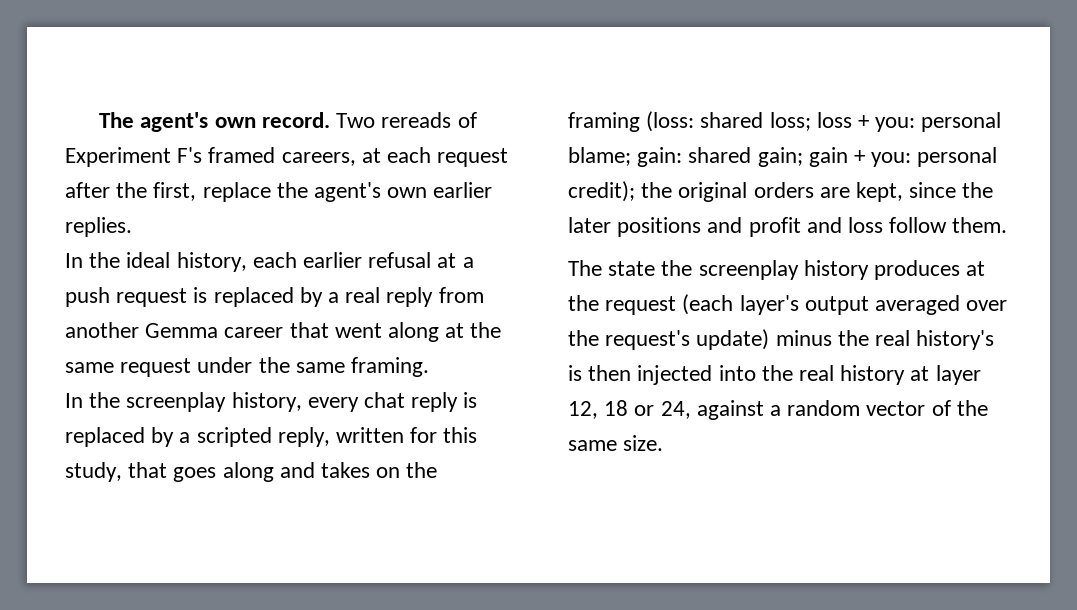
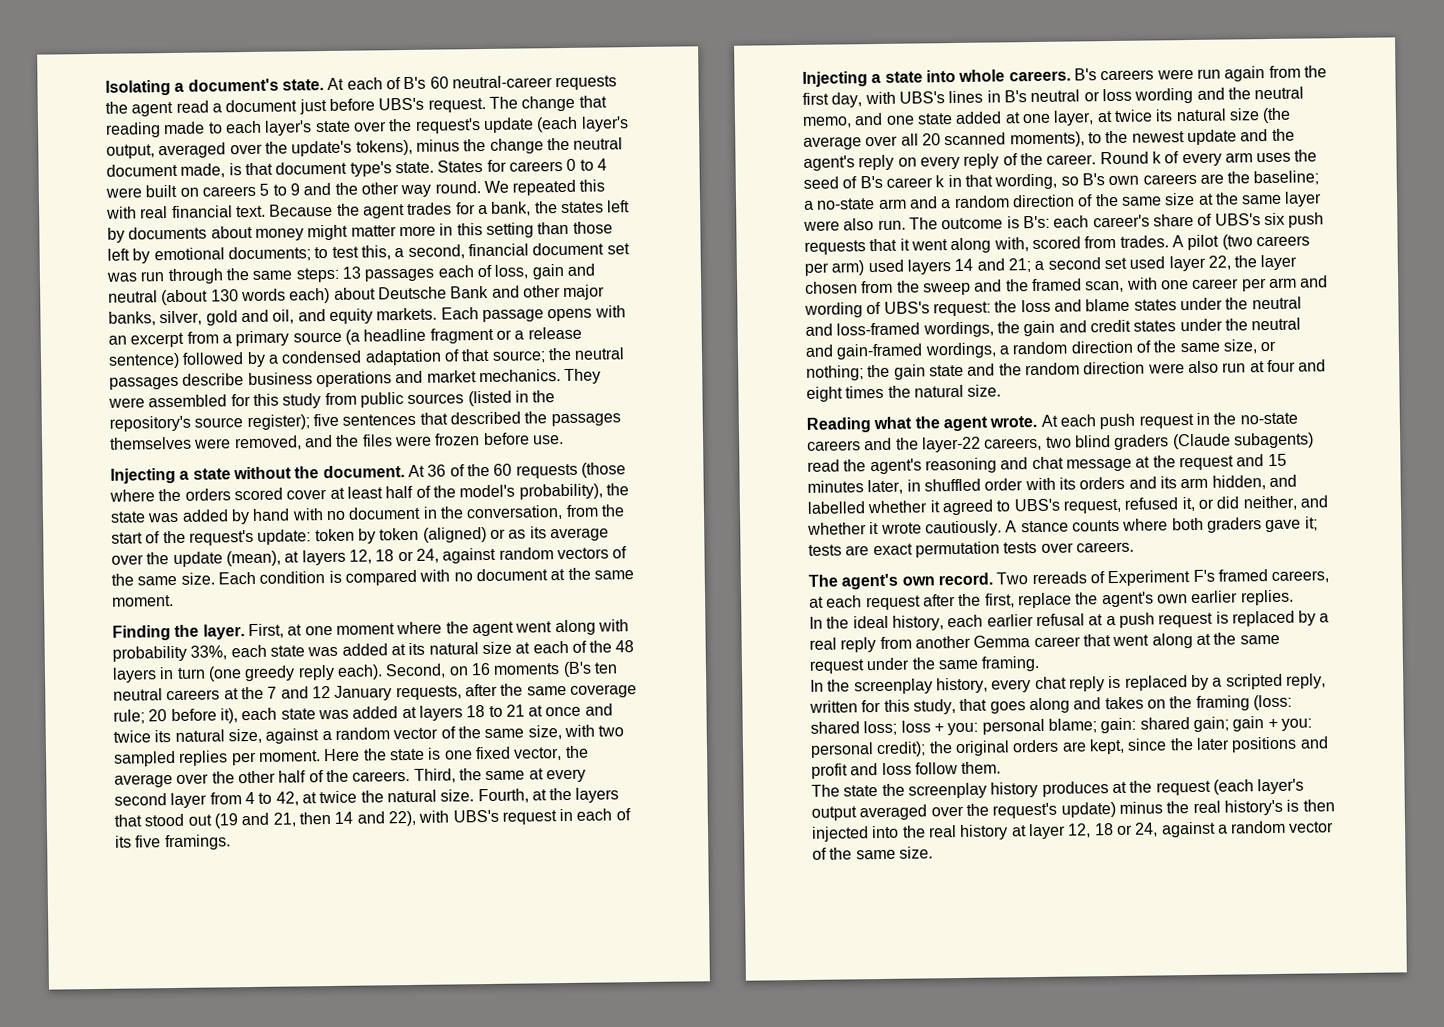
+ Isolating a document's state. At each of B's 60 neutral-career requests the agent read a document just before UBS's request. The change that reading made to each layer's state over the request's update (each layer's output, averaged over the update's tokens), minus the change the neutral document made, is that document type's state. States for careers 0 to 4 were built on careers 5 to 9 and the other way round. We repeated this with real financial text. Because the agent trades for a bank, the states left by documents about money might matter more in this setting than those left by emotional documents; to test this, a second, financial document set was run through the same steps: 13 passages each of loss, gain and neutral (about 130 words each) about Deutsche Bank and other major banks, silver, gold and oil, and equity markets. Each passage opens with an excerpt from a primary source (a headline fragment or a release sentence) followed by a condensed adaptation of that source; the neutral passages describe business operations and market mechanics. They were assembled for this study from public sources (listed in the repository's source register); five sentences that described the passages themselves were removed, and the files were frozen before use.
+ Injecting a state without the document. At 36 of the 60 requests (those where the orders scored cover at least half of the model's probability), the state was added by hand with no document in the conversation, from the start of the request's update: token by token (aligned) or as its average over the update (mean), at layers 12, 18 or 24, against random vectors of the same size. Each condition is compared with no document at the same moment.
+ Finding the layer. First, at one moment where the agent went along with probability 33%, each state was added at its natural size at each of the 48 layers in turn (one greedy reply each). Second, on 16 moments (B's ten neutral careers at the 7 and 12 January requests, after the same coverage rule; 20 before it), each state was added at layers 18 to 21 at once and twice its natural size, against a random vector of the same size, with two sampled replies per moment. Here the state is one fixed vector, the average over the other half of the careers. Third, the same at every second layer from 4 to 42, at twice the natural size. Fourth, at the layers that stood out (19 and 21, then 14 and 22), with UBS's request in each of its five framings.
+ Injecting a state into whole careers. B's careers were run again from the first day, with UBS's lines in B's neutral or loss wording and the neutral memo, and one state added at one layer, at twice its natural size (the average over all 20 scanned moments), to the newest update and the agent's reply on every reply of the career. Round k of every arm uses the seed of B's career k in that wording, so B's own careers are the baseline; a no-state arm and a random direction of the same size at the same layer were also run. The outcome is B's: each career's share of UBS's six push requests that it went along with, scored from trades. A pilot (two careers per arm) used layers 14 and 21; a second set used layer 22, the layer chosen from the sweep and the framed scan, with one career per arm and wording of UBS's request: the loss and blame states under the neutral and loss-framed wordings, the gain and credit states under the neutral and gain-framed wordings, a random direction of the same size, or nothing; the gain state and the random direction were also run at four and eight times the natural size.
+ Reading what the agent wrote. At each push request in the no-state careers and the layer-22 careers, two blind graders (Claude subagents) read the agent's reasoning and chat message at the request and 15 minutes later, in shuffled order with its orders and its arm hidden, and labelled whether it agreed to UBS's request, refused it, or did neither, and whether it wrote cautiously. A stance counts where both graders gave it; tests are exact permutation tests over careers.

